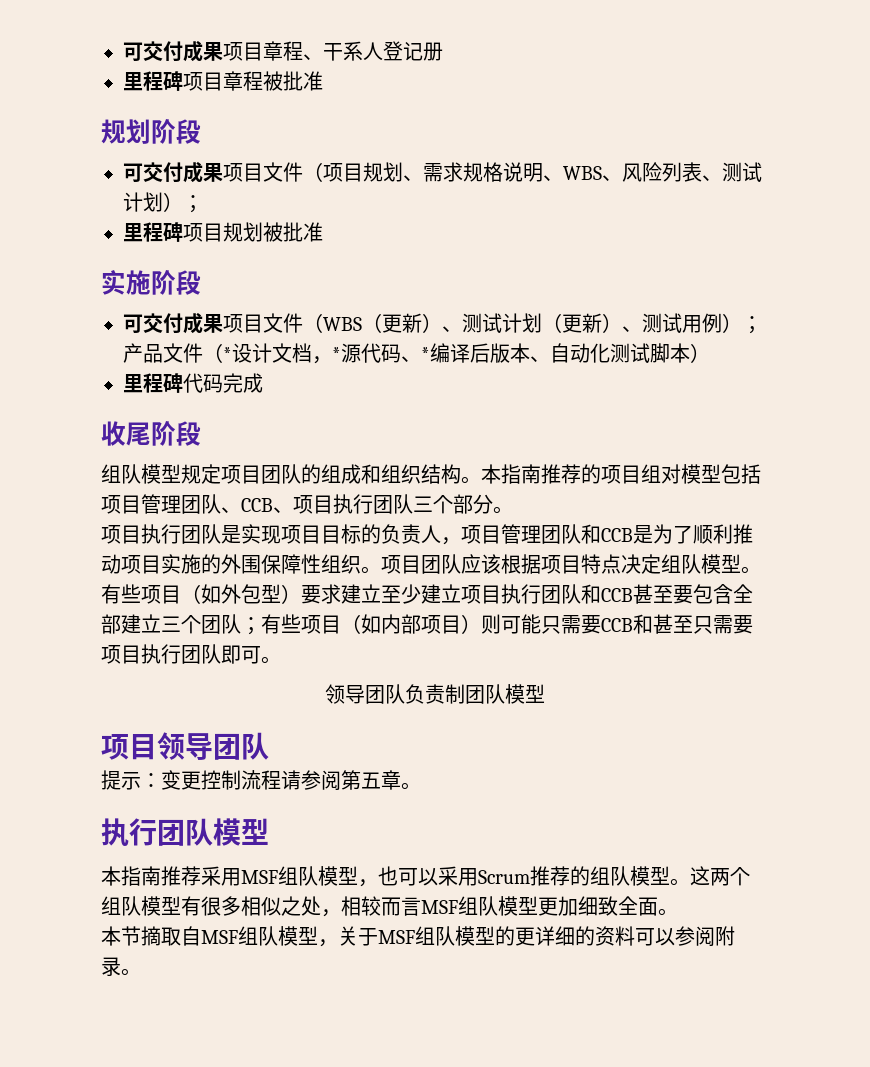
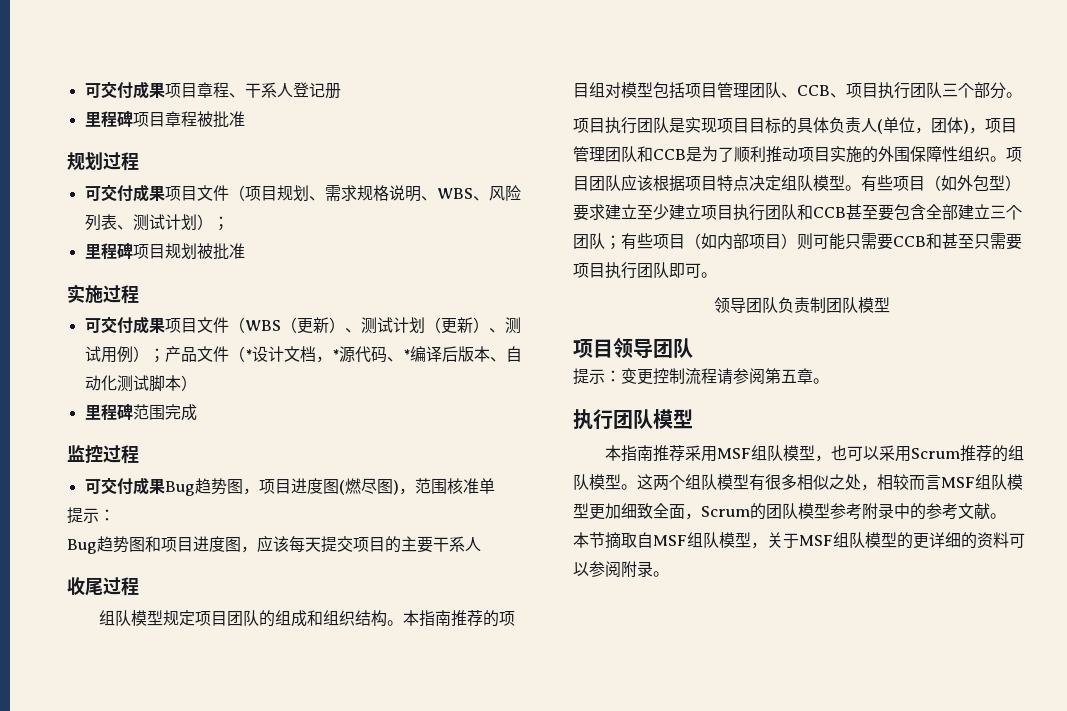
- 规划阶段
+ 规划过程
- 实施阶段
+ 实施过程
- 里程碑代码完成
+ 里程碑范围完成
+ 监控过程
+ 可交付成果Bug趋势图，项目进度图(燃尽图)，范围核准单
+ 提示：
+ Bug趋势图和项目进度图，应该每天提交项目的主要干系人
- 收尾阶段
+ 收尾过程
- 项目执行团队是实现项目目标的负责人，项目管理团队和CCB是为了顺利推动项目实施的外围保障性组织。
+ 项目执行团队是实现项目目标的具体负责人(单位，团体)，项目管理团队和CCB是为了顺利推动项目实施的外围保障性组织。
- 这两个组队模型有很多相似之处，相较而言MSF组队模型更加细致全面。
+ 这两个组队模型有很多相似之处，相较而言MSF组队模型更加细致全面，Scrum的团队模型参考附录中的参考文献。

